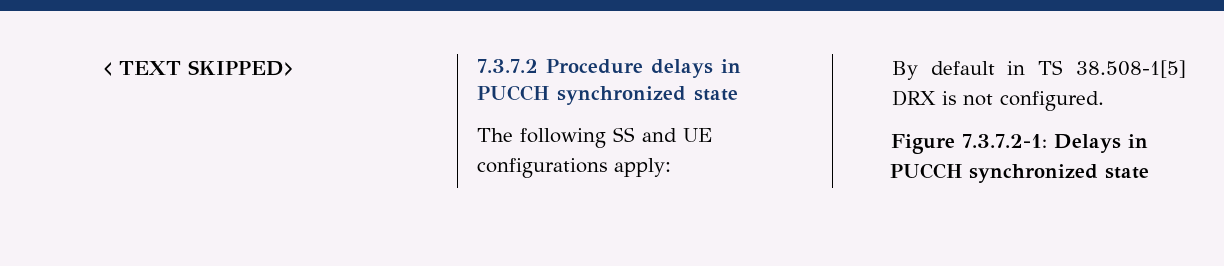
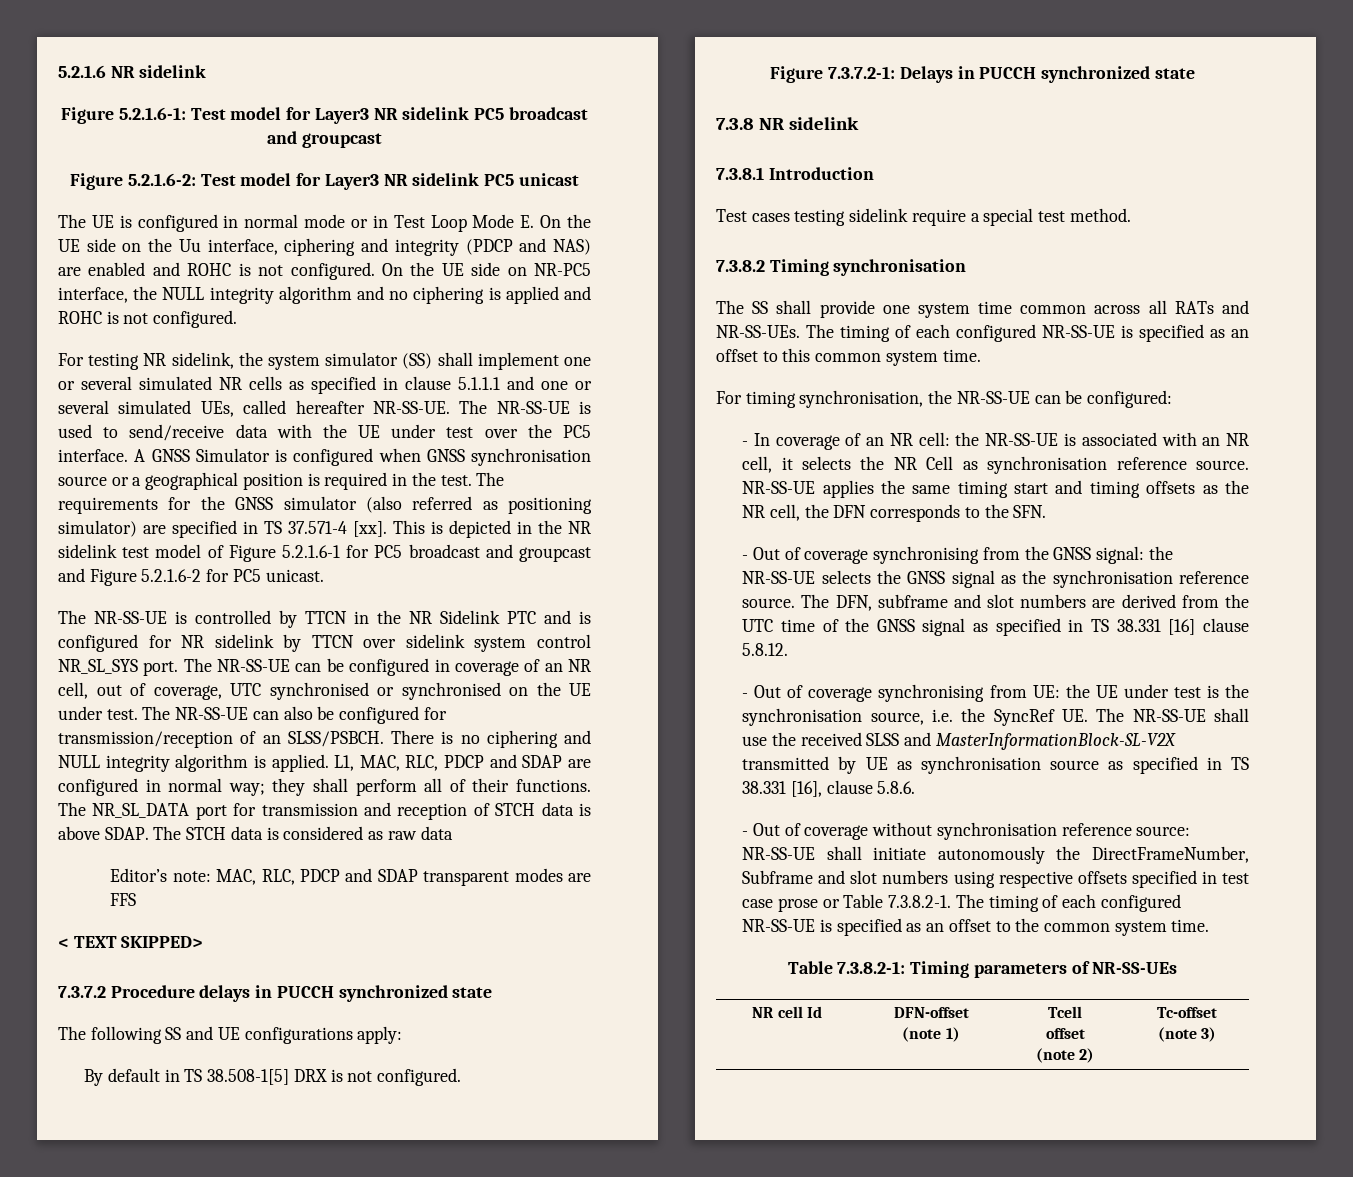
+ 5.2.1.6 NR sidelink
+ Figure 5.2.1.6-1: Test model for Layer3 NR sidelink PC5 broadcast and groupcast
+ Figure 5.2.1.6-2: Test model for Layer3 NR sidelink PC5 unicast
+ The UE is configured in normal mode or in Test Loop Mode E. On the UE side on the Uu interface, ciphering and integrity (PDCP and NAS) are enabled and ROHC is not configured. On the UE side on NR-PC5 interface, the NULL integrity algorithm and no ciphering is applied and ROHC is not configured.
+ For testing NR sidelink, the system simulator (SS) shall implement one or several simulated NR cells as specified in clause 5.1.1.1 and one or several simulated UEs, called hereafter NR-SS-UE. The NR-SS-UE is used to send/receive data with the UE under test over the PC5 interface. A GNSS Simulator is configured when GNSS synchronisation source or a geographical position is required in the test. The requirements for the GNSS simulator (also referred as positioning simulator) are specified in TS 37.571-4 [xx]. This is depicted in the NR sidelink test model of Figure 5.2.1.6-1 for PC5 broadcast and groupcast and Figure 5.2.1.6-2 for PC5 unicast.
+ The NR-SS-UE is controlled by TTCN in the NR Sidelink PTC and is configured for NR sidelink by TTCN over sidelink system control NR_SL_SYS port. The NR-SS-UE can be configured in coverage of an NR cell, out of coverage, UTC synchronised or synchronised on the UE under test. The NR-SS-UE can also be configured for transmission/reception of an SLSS/PSBCH. There is no ciphering and NULL integrity algorithm is applied. L1, MAC, RLC, PDCP and SDAP are configured in normal way; they shall perform all of their functions. The NR_SL_DATA port for transmission and reception of STCH data is above SDAP. The STCH data is considered as raw data
+ Editor’s note: MAC, RLC, PDCP and SDAP transparent modes are FFS
+ 7.3.8 NR sidelink
+ 7.3.8.1 Introduction
+ Test cases testing sidelink require a special test method.
+ 7.3.8.2 Timing synchronisation
+ The SS shall provide one system time common across all RATs and NR-SS-UEs. The timing of each configured NR-SS-UE is specified as an offset to this common system time.
+ For timing synchronisation, the NR-SS-UE can be configured:
+ - In coverage of an NR cell: the NR-SS-UE is associated with an NR cell, it selects the NR Cell as synchronisation reference source. NR-SS-UE applies the same timing start and timing offsets as the NR cell, the DFN corresponds to the SFN.
+ - Out of coverage synchronising from the GNSS signal: the NR-SS-UE selects the GNSS signal as the synchronisation reference source. The DFN, subframe and slot numbers are derived from the UTC time of the GNSS signal as specified in TS 38.331 [16] clause 5.8.12.
+ - Out of coverage synchronising from UE: the UE under test is the synchronisation source, i.e. the SyncRef UE. The NR-SS-UE shall use the received SLSS and MasterInformationBlock-SL-V2X transmitted by UE as synchronisation source as specified in TS 38.331 [16], clause 5.8.6.
+ - Out of coverage without synchronisation reference source: NR-SS-UE shall initiate autonomously the DirectFrameNumber, Subframe and slot numbers using respective offsets specified in test case prose or Table 7.3.8.2-1. The timing of each configured NR-SS-UE is specified as an offset to the common system time.
+ Table 7.3.8.2-1: Timing parameters of NR-SS-UEs
+ NR cell Id | DFN-offset
+ (note 1) | Tcell
+ offset
+ (note 2) | Tc-offset
+ (note 3)

